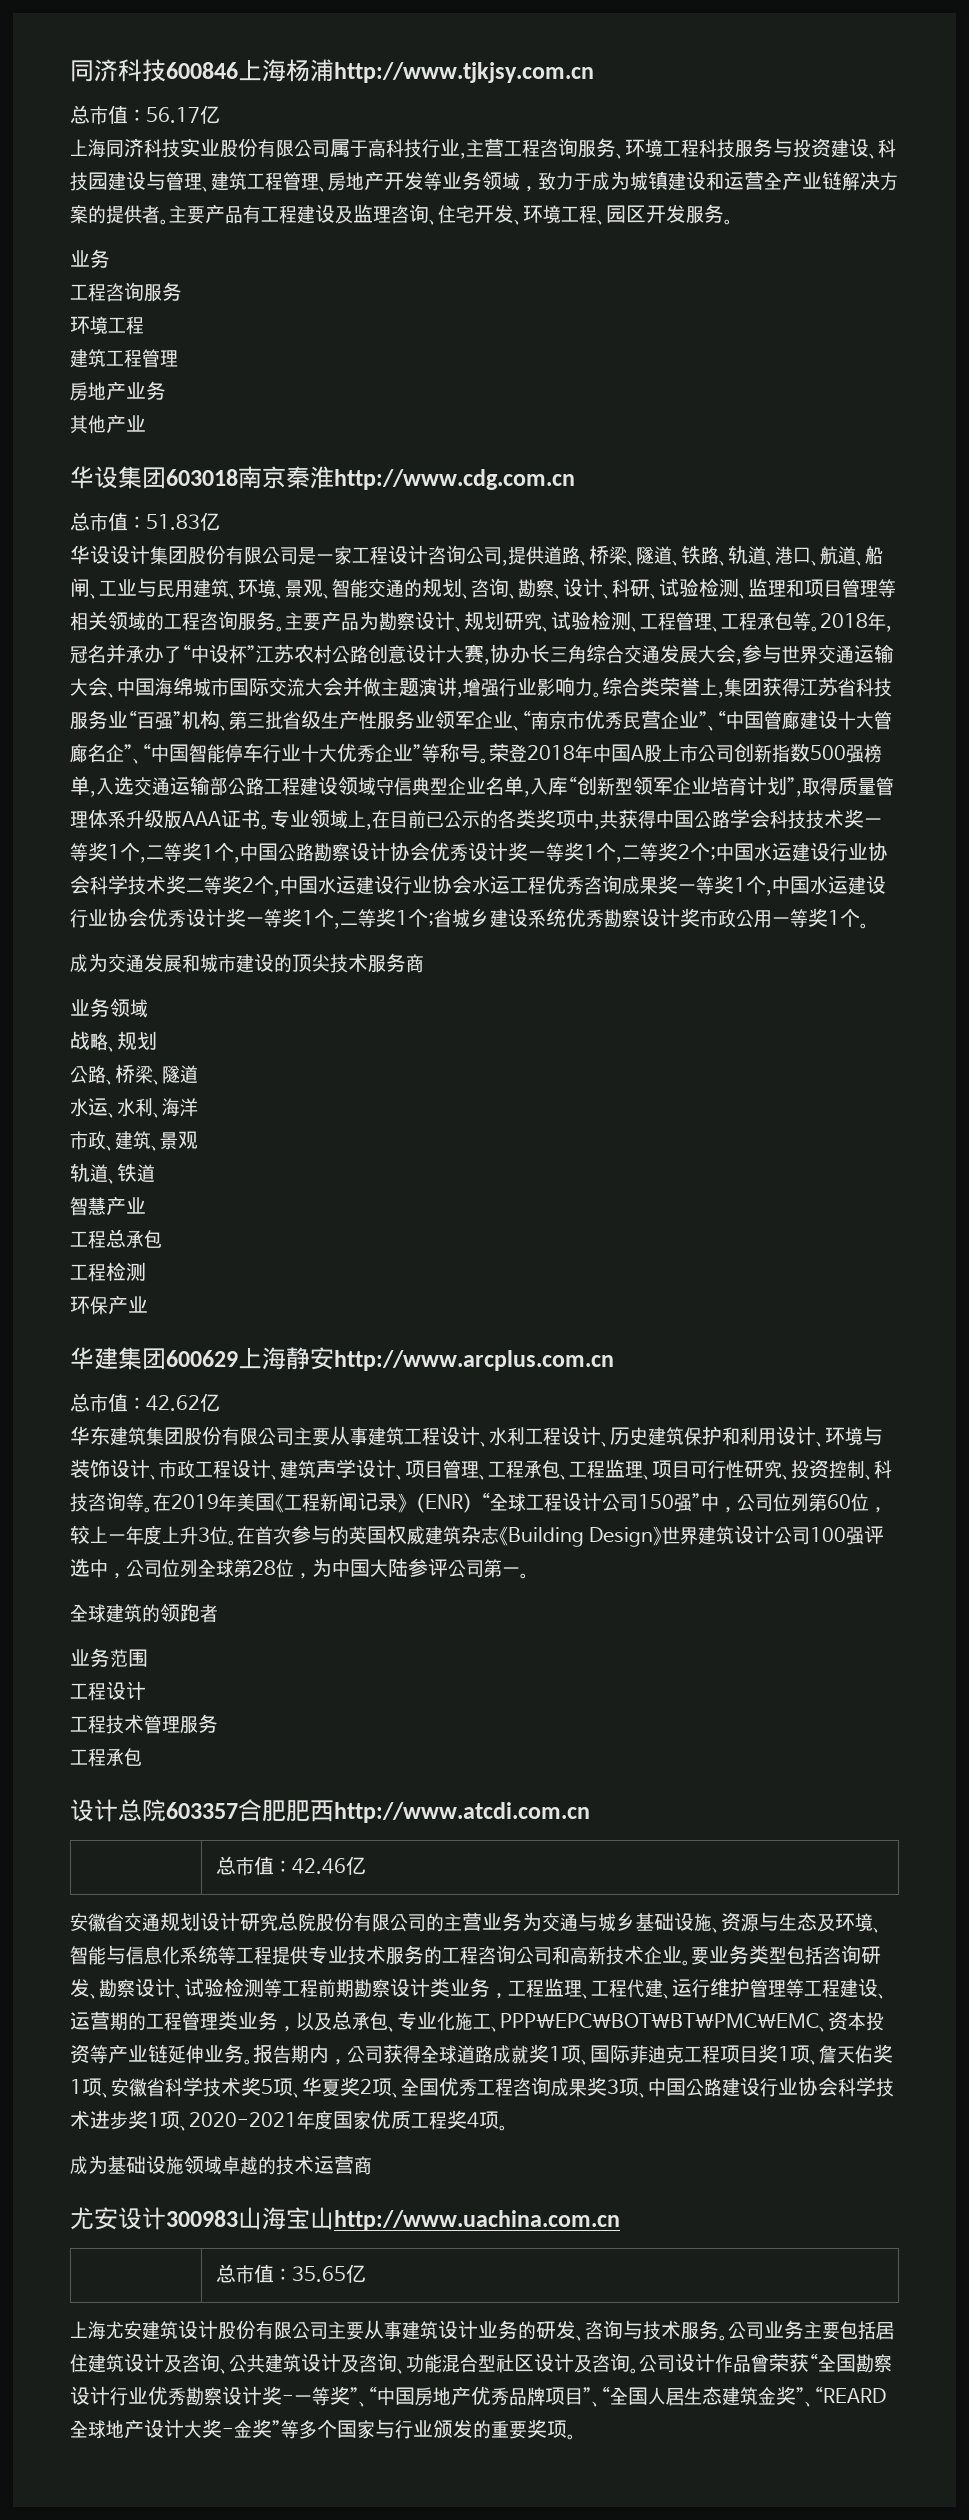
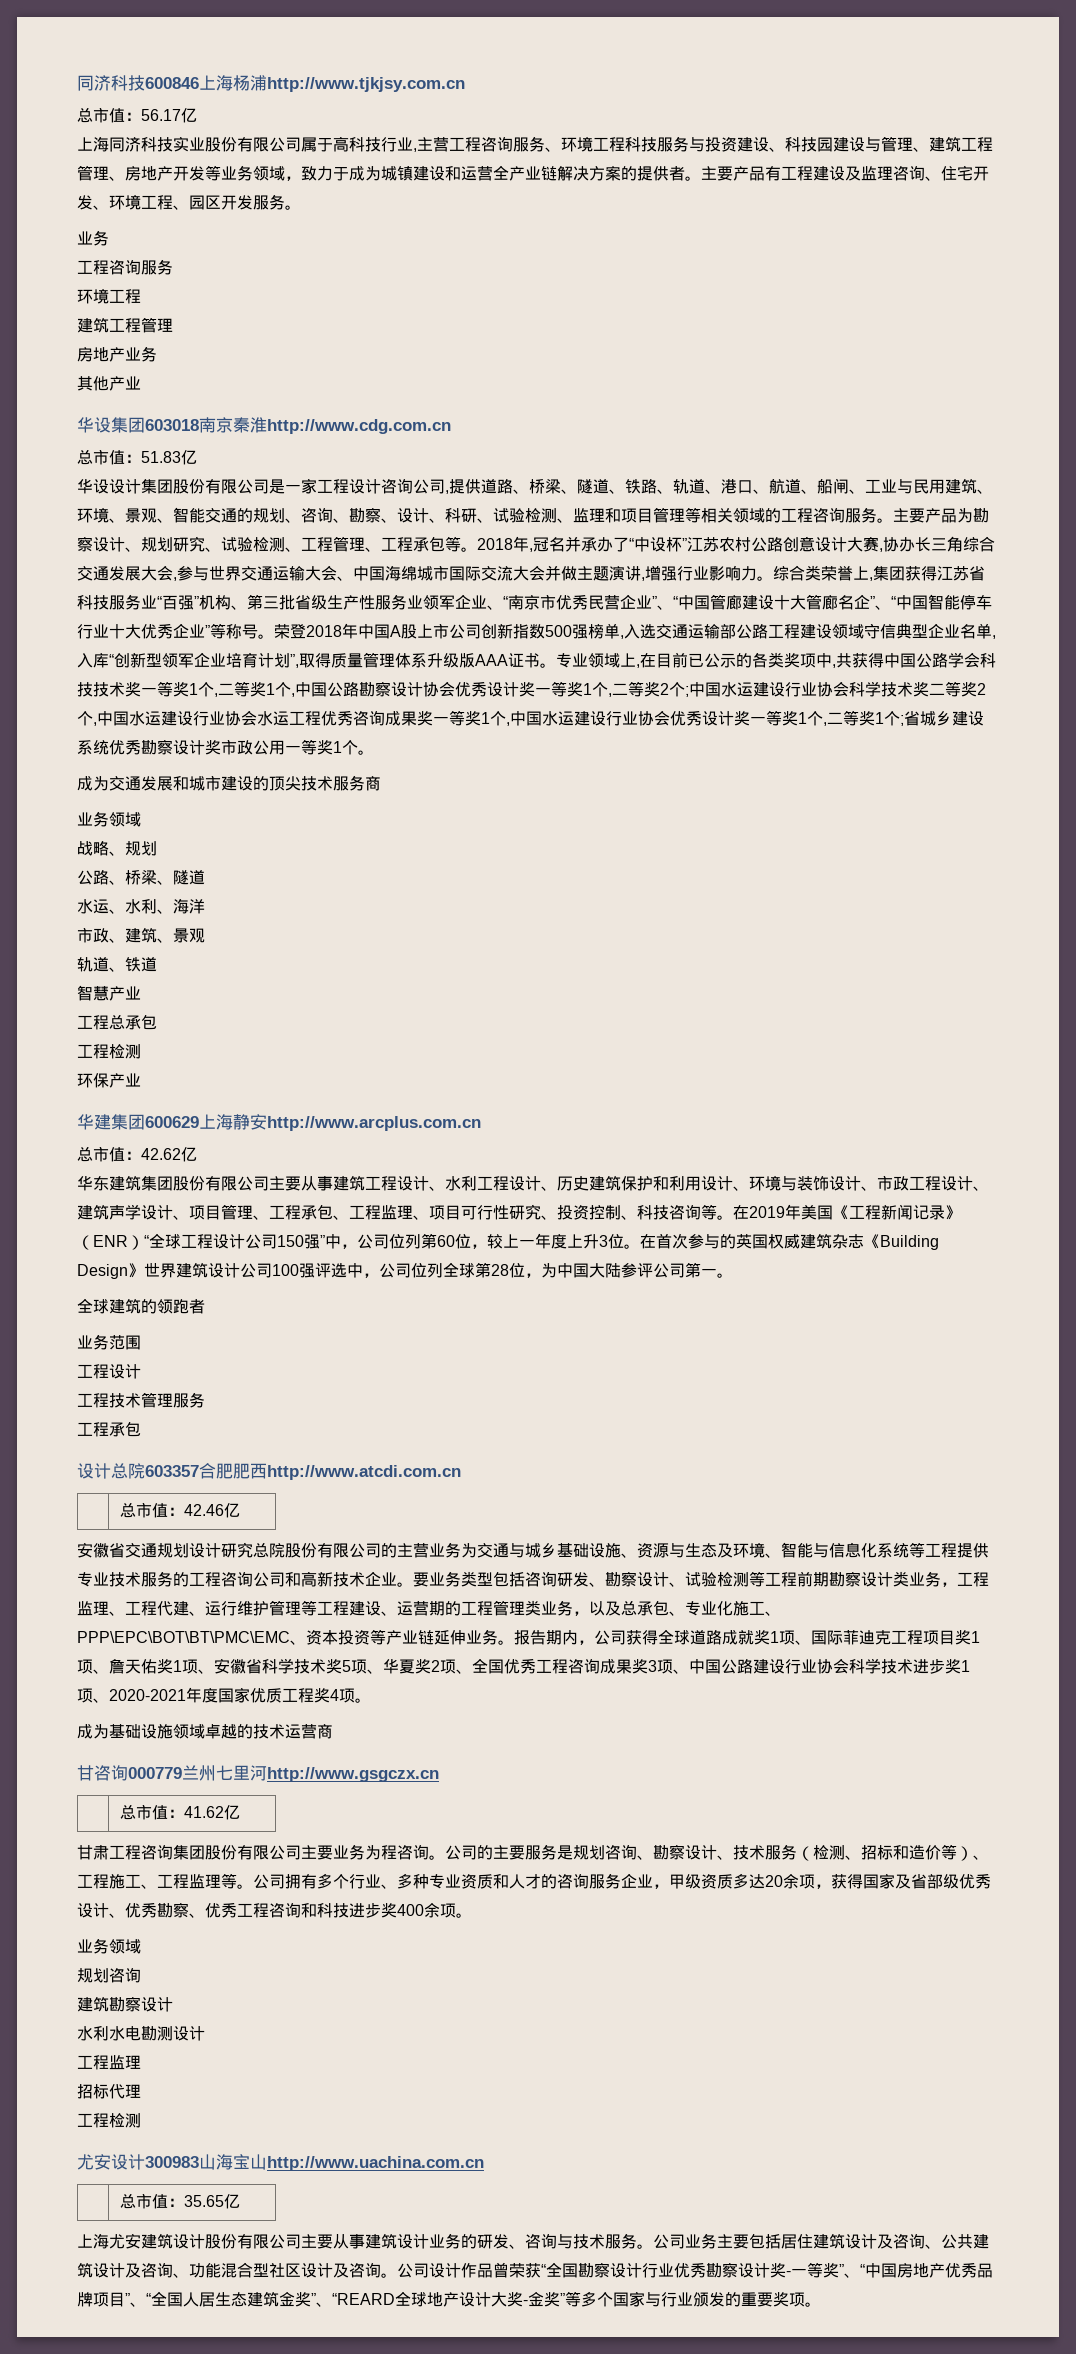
+ 甘咨询000779兰州七里河http://www.gsgczx.cn
+ | 总市值：41.62亿
+ 甘肃工程咨询集团股份有限公司主要业务为程咨询。公司的主要服务是规划咨询、勘察设计、技术服务（检测、招标和造价等）、工程施工、工程监理等。公司拥有多个行业、多种专业资质和人才的咨询服务企业，甲级资质多达20余项，获得国家及省部级优秀设计、优秀勘察、优秀工程咨询和科技进步奖400余项。
+ 业务领域
+ 规划咨询
+ 建筑勘察设计
+ 水利水电勘测设计
+ 工程监理
+ 招标代理
+ 工程检测

